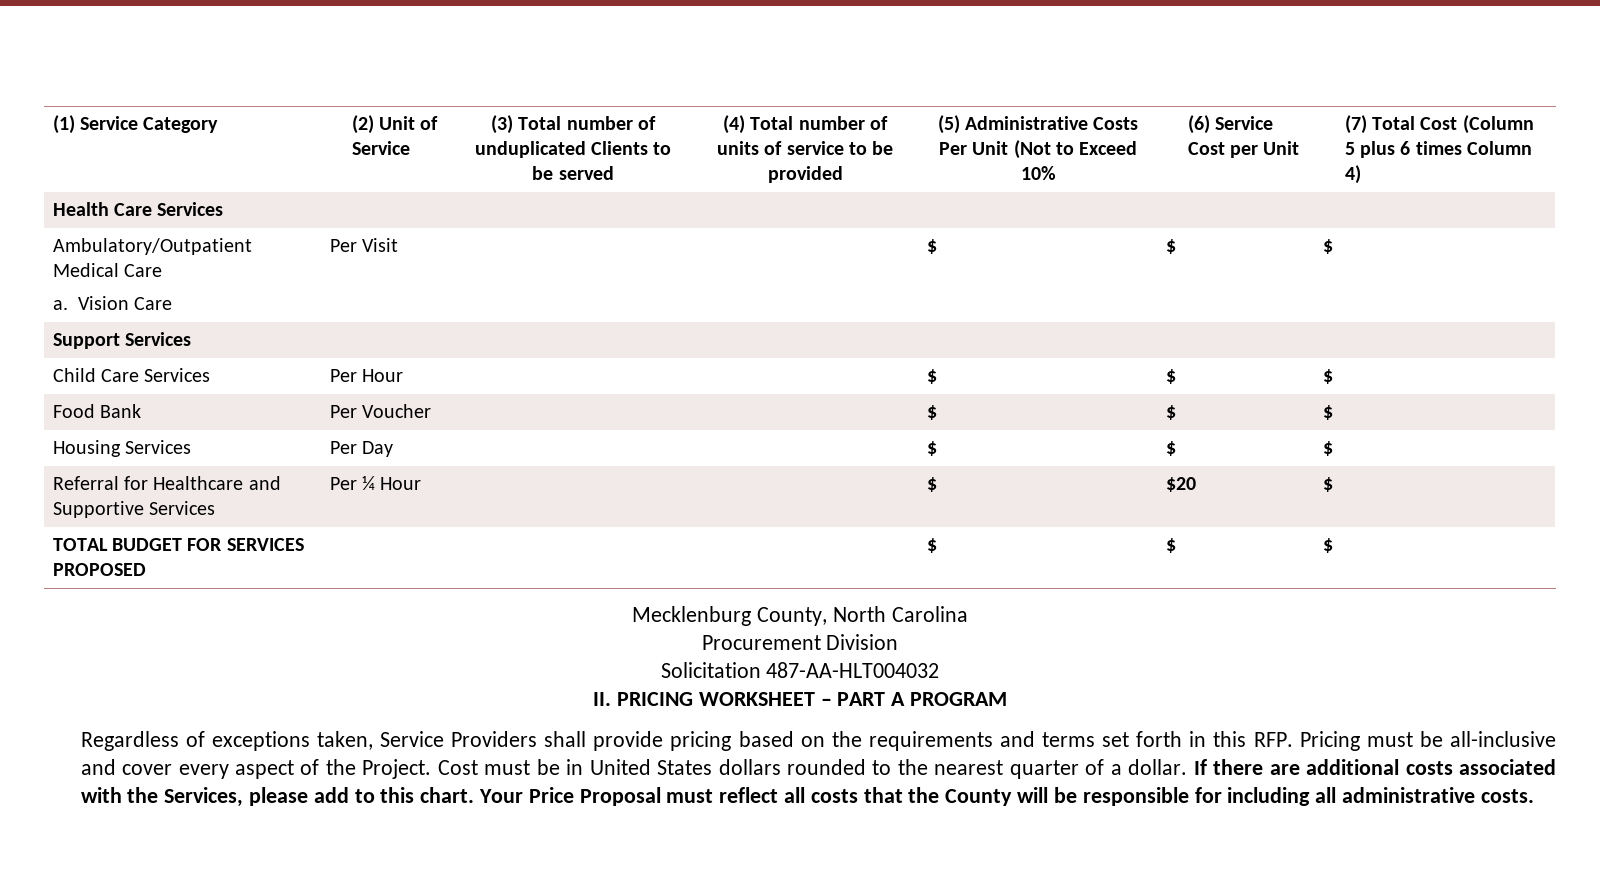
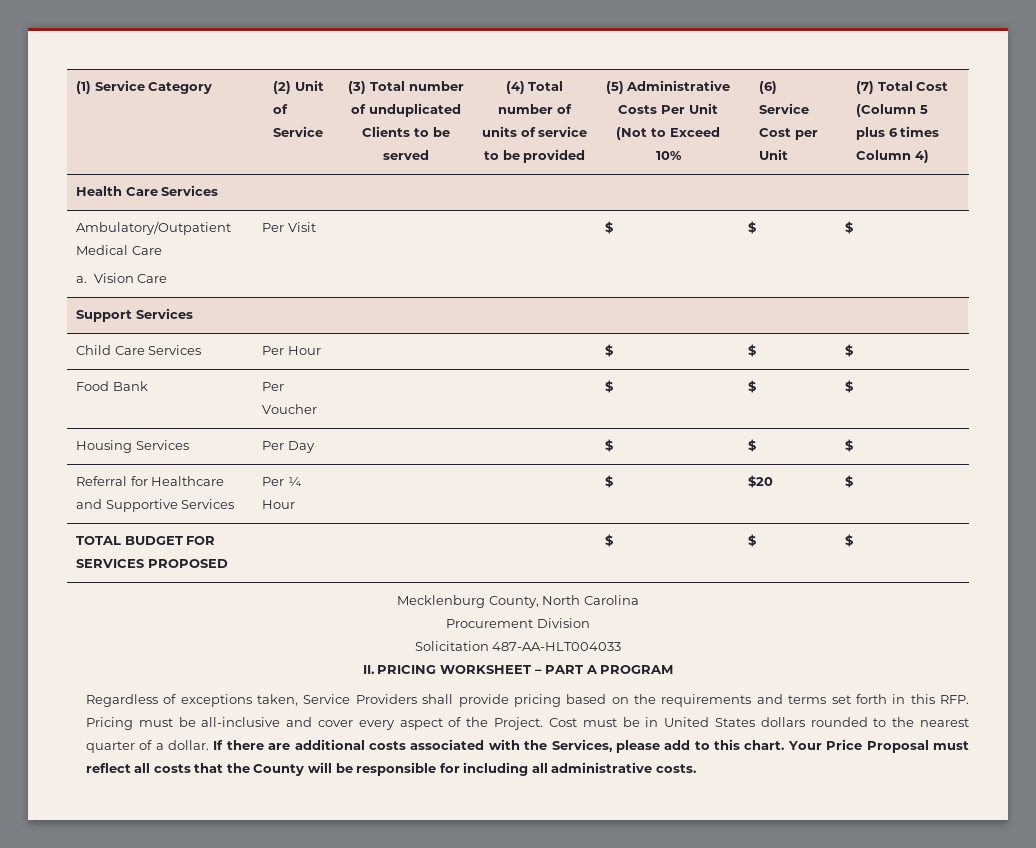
- Solicitation 487-AA-HLT004032
+ Solicitation 487-AA-HLT004033

